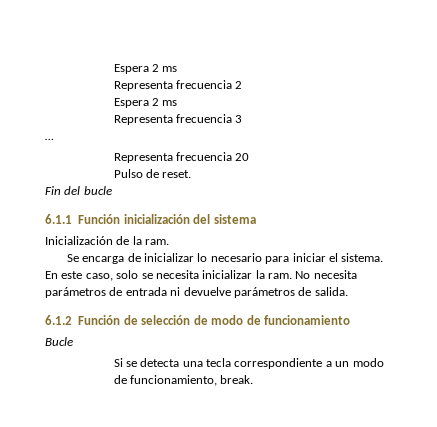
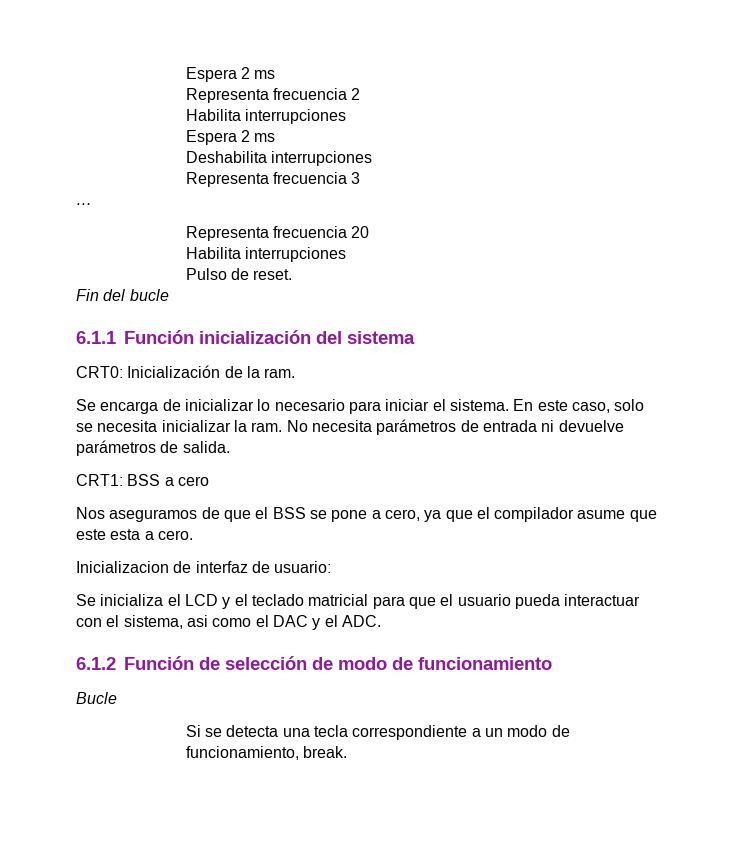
  Representa frecuencia 2
+ Habilita interrupciones
  Espera 2 ms
+ Deshabilita interrupciones
  Representa frecuencia 20
+ Habilita interrupciones
- Inicialización de la ram.
+ CRT0: Inicialización de la ram.
+ CRT1: BSS a cero
+ Nos aseguramos de que el BSS se pone a cero, ya que el compilador asume que este esta a cero.
+ Inicializacion de interfaz de usuario:
+ Se inicializa el LCD y el teclado matricial para que el usuario pueda interactuar con el sistema, asi como el DAC y el ADC.

